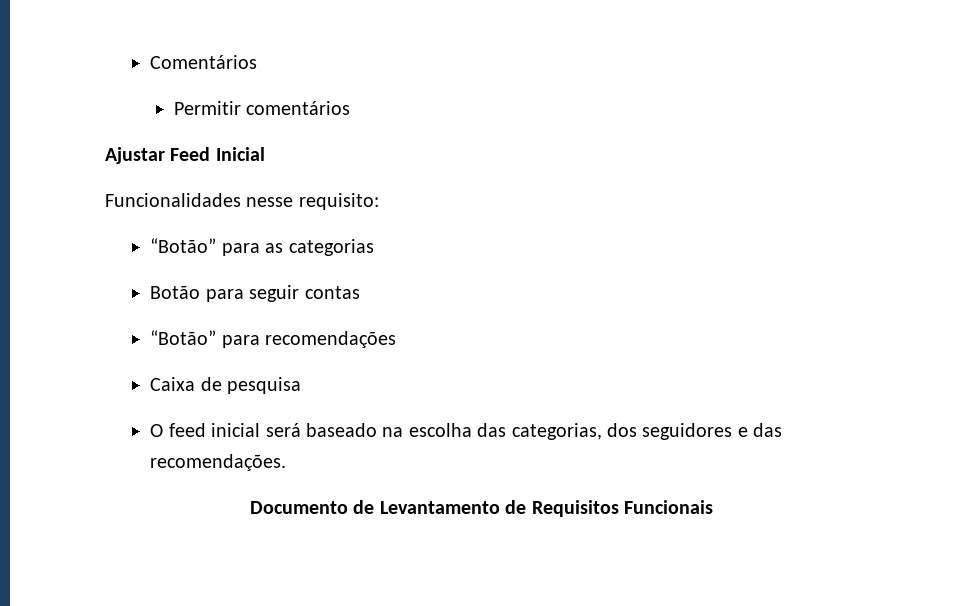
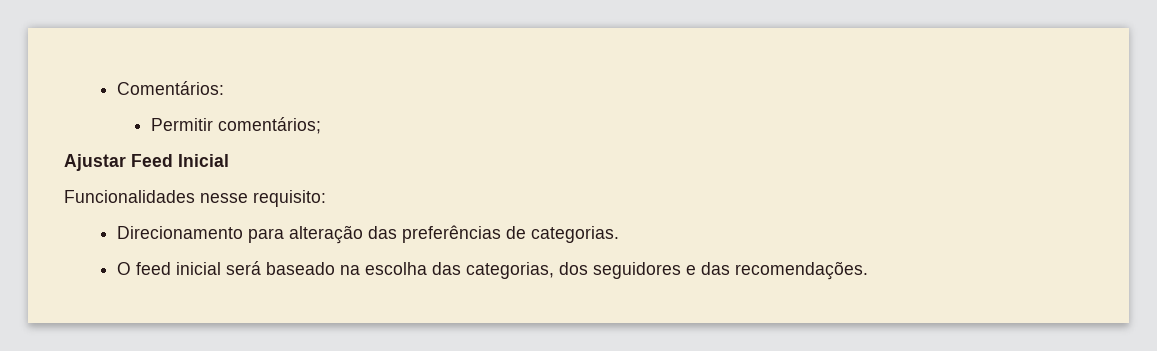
- Comentários
+ Comentários:
- Permitir comentários
+ Permitir comentários;
- “Botão” para as categorias
- Botão para seguir contas
- “Botão” para recomendações
- Caixa de pesquisa
+ Direcionamento para alteração das preferências de categorias.
- Documento de Levantamento de Requisitos Funcionais

